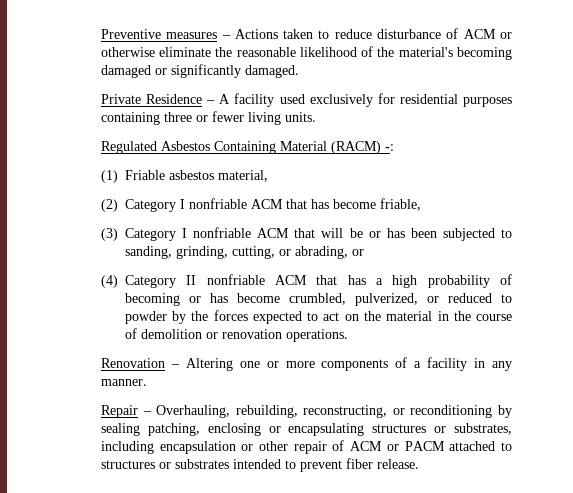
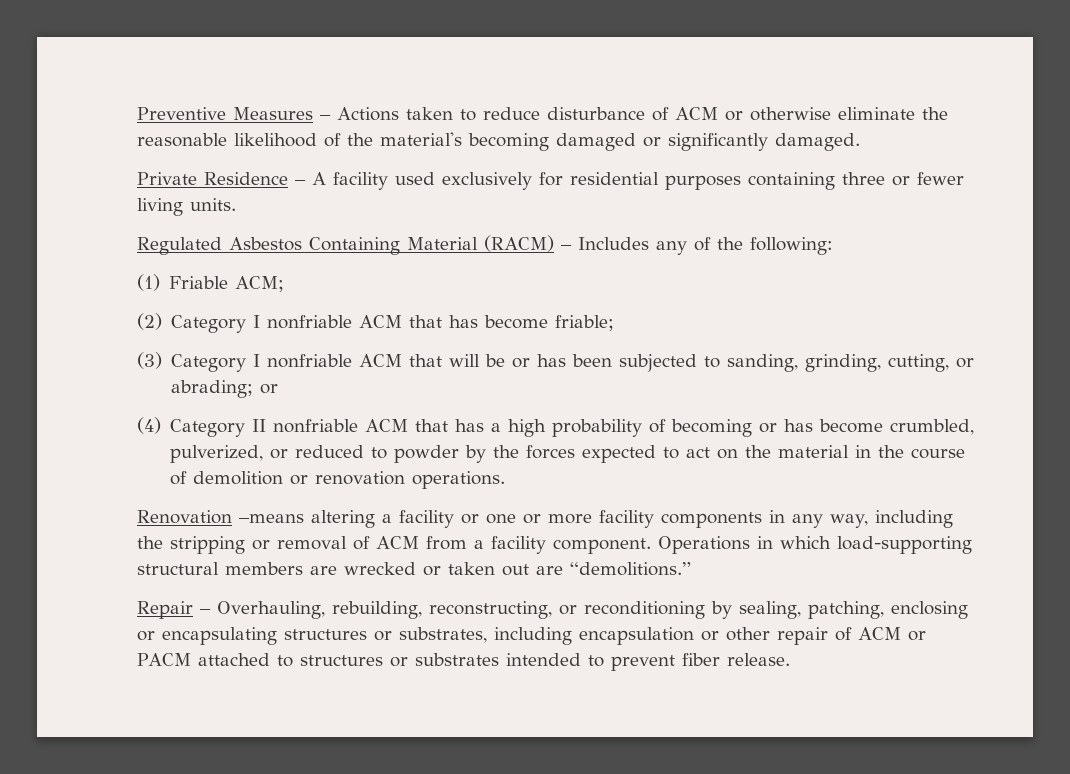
- Preventive measures – Actions taken to reduce disturbance of ACM or otherwise eliminate the reasonable likelihood of the material's becoming damaged or significantly damaged.
+ Preventive Measures – Actions taken to reduce disturbance of ACM or otherwise eliminate the reasonable likelihood of the material's becoming damaged or significantly damaged.
- Regulated Asbestos Containing Material (RACM) -:
+ Regulated Asbestos Containing Material (RACM) – Includes any of the following:
- (1) Friable asbestos material,
+ (1) Friable ACM;
- (2) Category I nonfriable ACM that has become friable,
+ (2) Category I nonfriable ACM that has become friable;
- (3) Category I nonfriable ACM that will be or has been subjected to sanding, grinding, cutting, or abrading, or
+ (3) Category I nonfriable ACM that will be or has been subjected to sanding, grinding, cutting, or abrading; or
- Renovation – Altering one or more components of a facility in any manner.
+ Renovation –means altering a facility or one or more facility components in any way, including the stripping or removal of ACM from a facility component. Operations in which load-supporting structural members are wrecked or taken out are “demolitions.”
- Repair – Overhauling, rebuilding, reconstructing, or reconditioning by sealing patching, enclosing or encapsulating structures or substrates, including encapsulation or other repair of ACM or PACM attached to structures or substrates intended to prevent fiber release.
+ Repair – Overhauling, rebuilding, reconstructing, or reconditioning by sealing, patching, enclosing or encapsulating structures or substrates, including encapsulation or other repair of ACM or PACM attached to structures or substrates intended to prevent fiber release.

